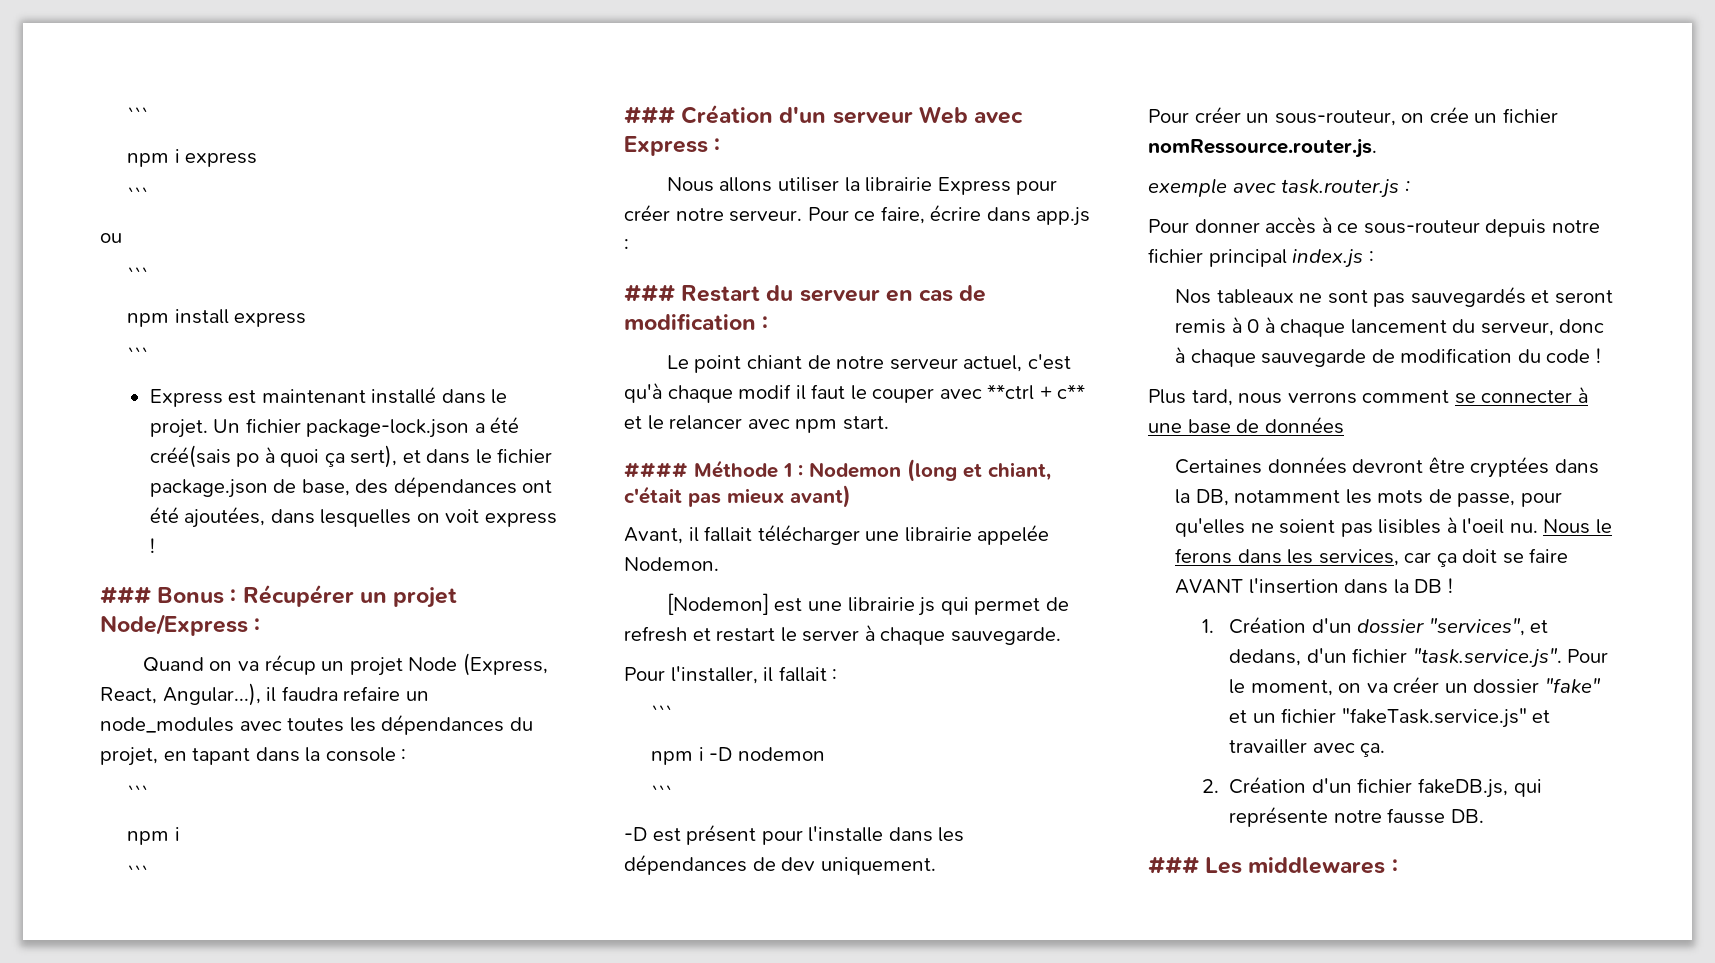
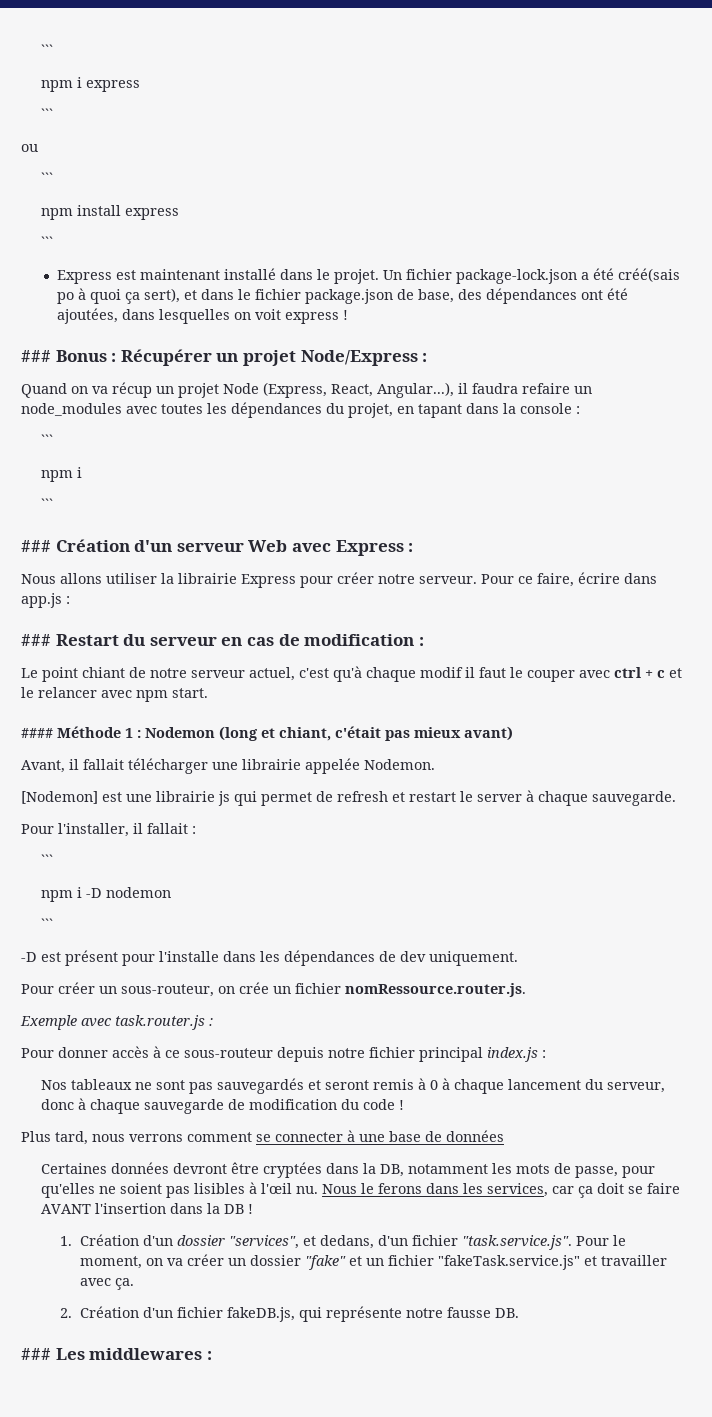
- Le point chiant de notre serveur actuel, c'est qu'à chaque modif il faut le couper avec **ctrl + c** et le relancer avec npm start.
+ Le point chiant de notre serveur actuel, c'est qu'à chaque modif il faut le couper avec ctrl + c et le relancer avec npm start.
- exemple avec task.router.js :
+ Exemple avec task.router.js :
- Certaines données devront être cryptées dans la DB, notamment les mots de passe, pour qu'elles ne soient pas lisibles à l'oeil nu.
+ Certaines données devront être cryptées dans la DB, notamment les mots de passe, pour qu'elles ne soient pas lisibles à l'œil nu.

